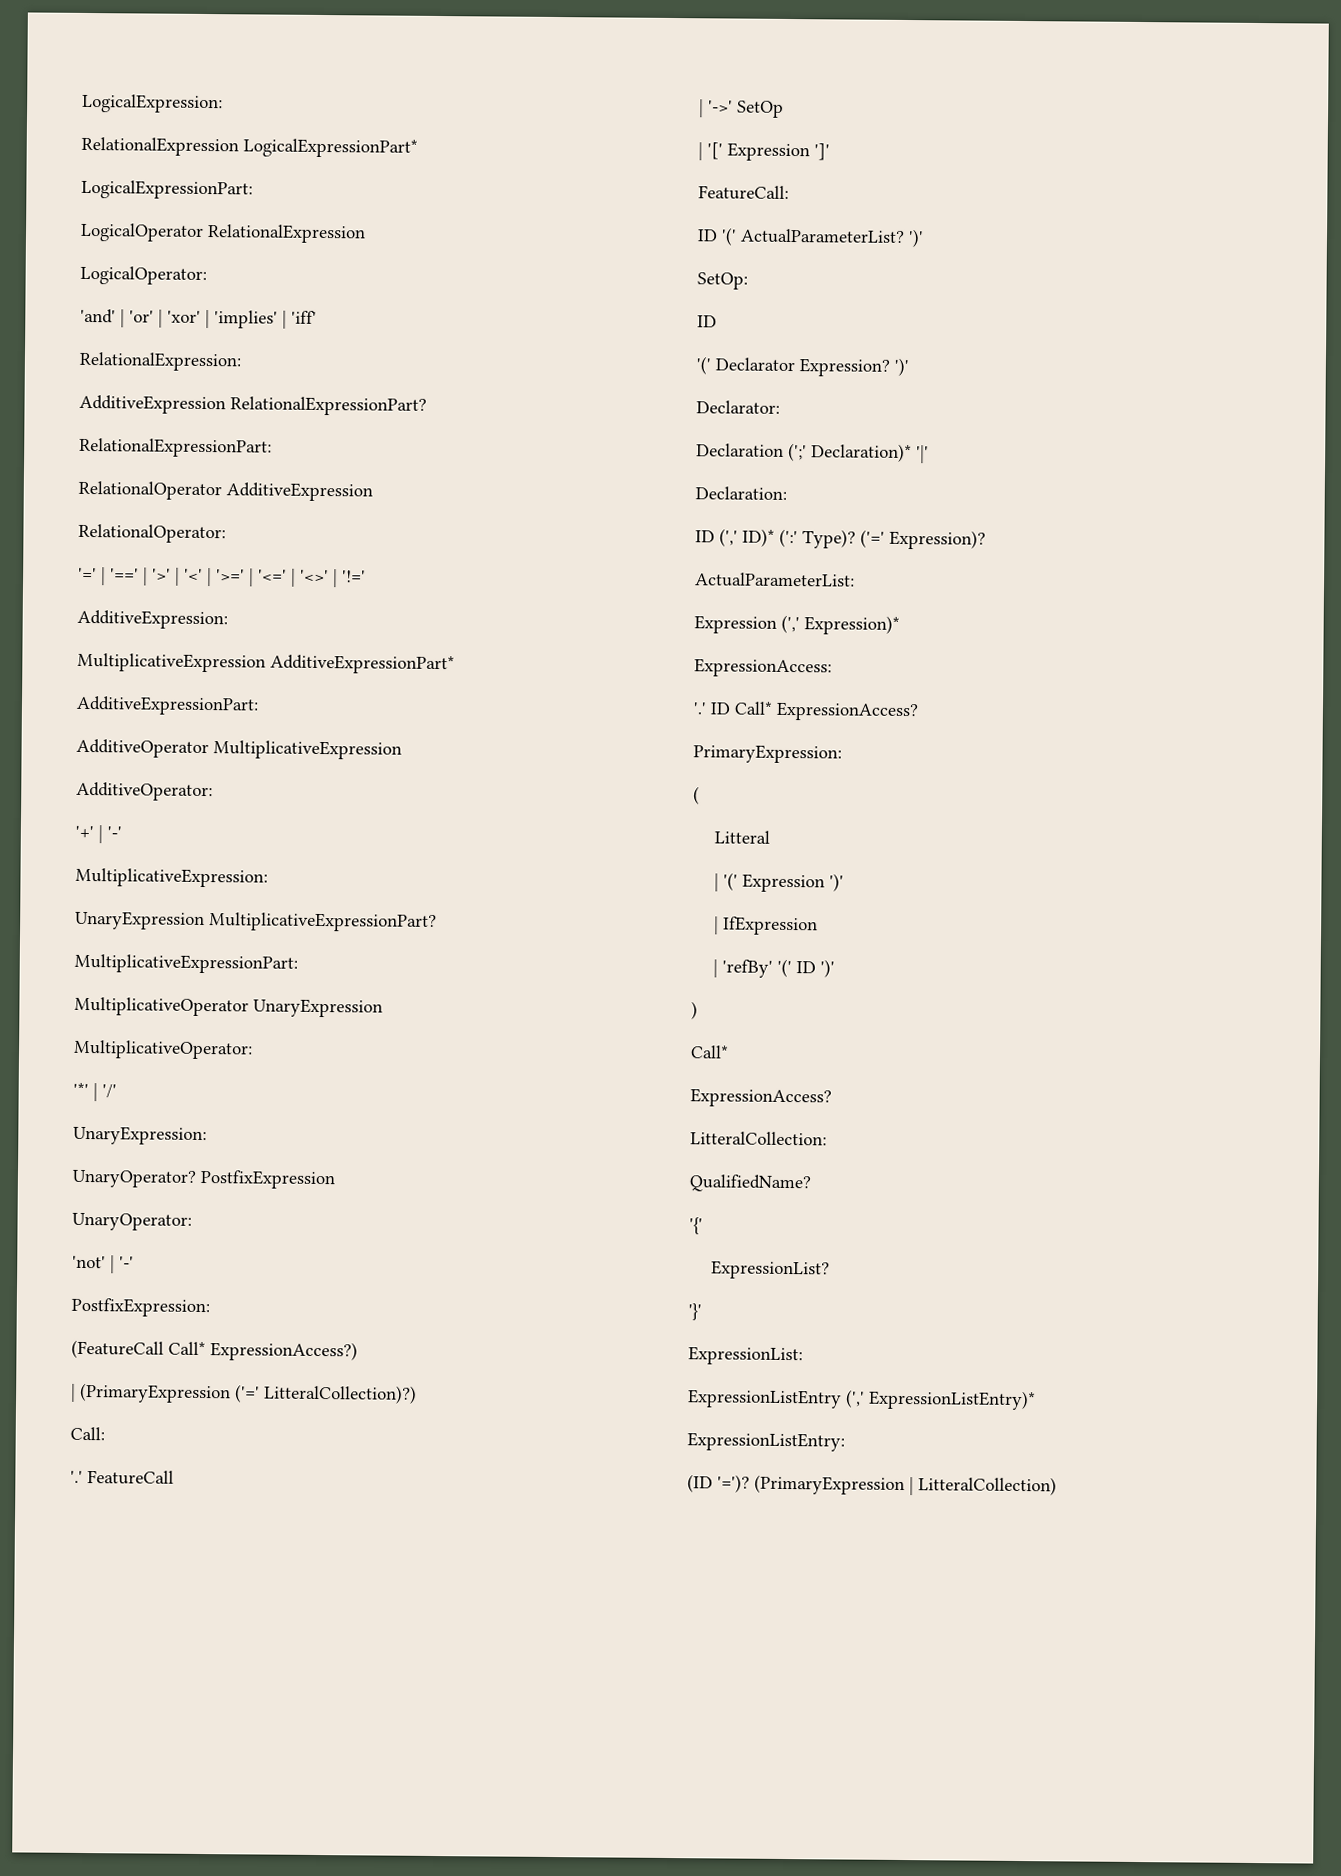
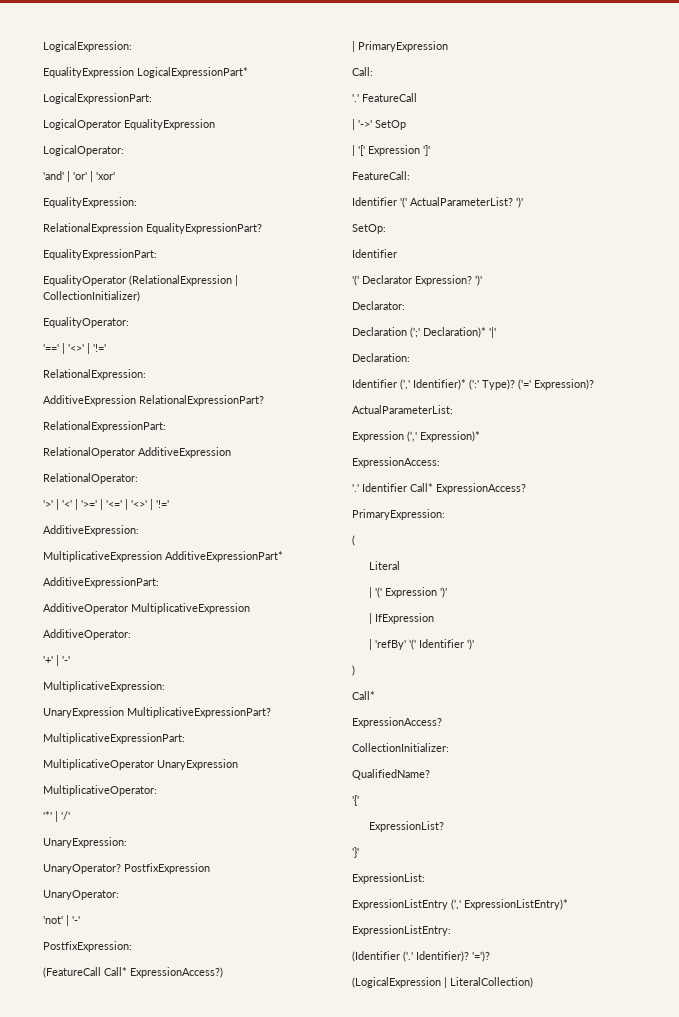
- RelationalExpression LogicalExpressionPart*
+ EqualityExpression LogicalExpressionPart*
- LogicalOperator RelationalExpression
+ LogicalOperator EqualityExpression
- 'and' | 'or' | 'xor' | 'implies' | 'iff'
+ 'and' | 'or' | 'xor'
+ EqualityExpression:
+ RelationalExpression EqualityExpressionPart?
+ EqualityExpressionPart:
+ EqualityOperator (RelationalExpression | CollectionInitializer)
+ EqualityOperator:
+ '==' | '<>' | '!='
- '=' | '==' | '>' | '<' | '>=' | '<=' | '<>' | '!='
+ '>' | '<' | '>=' | '<=' | '<>' | '!='
- | (PrimaryExpression ('=' LitteralCollection)?)
+ | PrimaryExpression
- ID '(' ActualParameterList?
+ Identifier '(' ActualParameterList?
  SetOp:
- ID
+ Identifier
- ID (',' ID)* (':' Type)?
+ Identifier (',' Identifier)* (':' Type)?
- ID Call* ExpressionAccess?
+ Identifier Call* ExpressionAccess?
- Litteral
+ Literal
- | 'refBy' '(' ID ')'
+ | 'refBy' '(' Identifier ')'
- LitteralCollection:
+ CollectionInitializer:
- (ID '=')? (PrimaryExpression | LitteralCollection)
+ (Identifier ('.' Identifier)? '=')?
+ (LogicalExpression | LiteralCollection)

